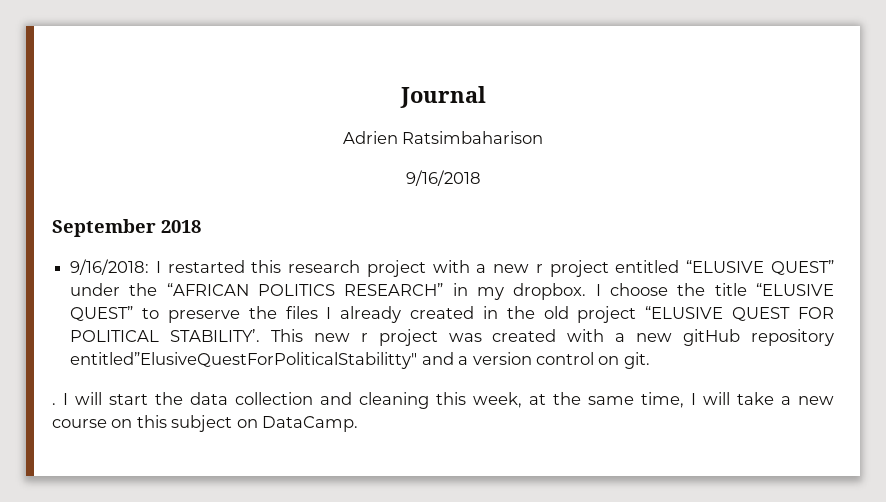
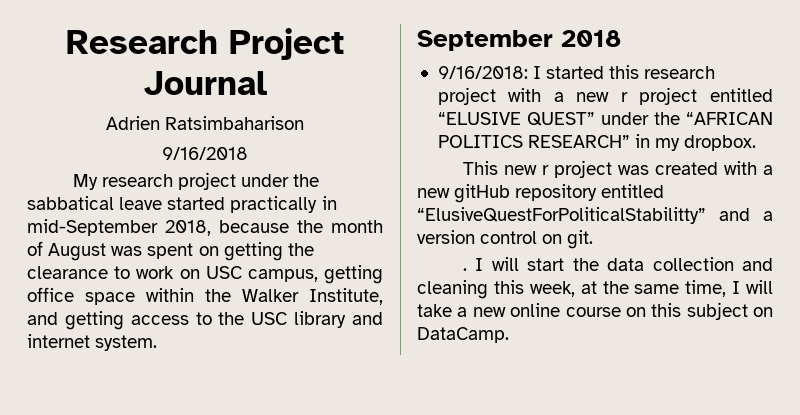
- Journal
+ Research Project Journal
+ My research project under the sabbatical leave started practically in mid-September 2018, because the month of August was spent on getting the clearance to work on USC campus, getting office space within the Walker Institute, and getting access to the USC library and internet system.
- 9/16/2018: I restarted this research project with a new r project entitled “ELUSIVE QUEST” under the “AFRICAN POLITICS RESEARCH” in my dropbox. I choose the title “ELUSIVE QUEST” to preserve the files I already created in the old project “ELUSIVE QUEST FOR POLITICAL STABILITY’. This new r project was created with a new gitHub repository entitled”ElusiveQuestForPoliticalStabilitty" and a version control on git.
+ 9/16/2018: I started this research project with a new r project entitled “ELUSIVE QUEST” under the “AFRICAN POLITICS RESEARCH” in my dropbox.
+ This new r project was created with a new gitHub repository entitled “ElusiveQuestForPoliticalStabilitty” and a version control on git.
- I will start the data collection and cleaning this week, at the same time, I will take a new course on this subject on DataCamp.
+ I will start the data collection and cleaning this week, at the same time, I will take a new online course on this subject on DataCamp.

